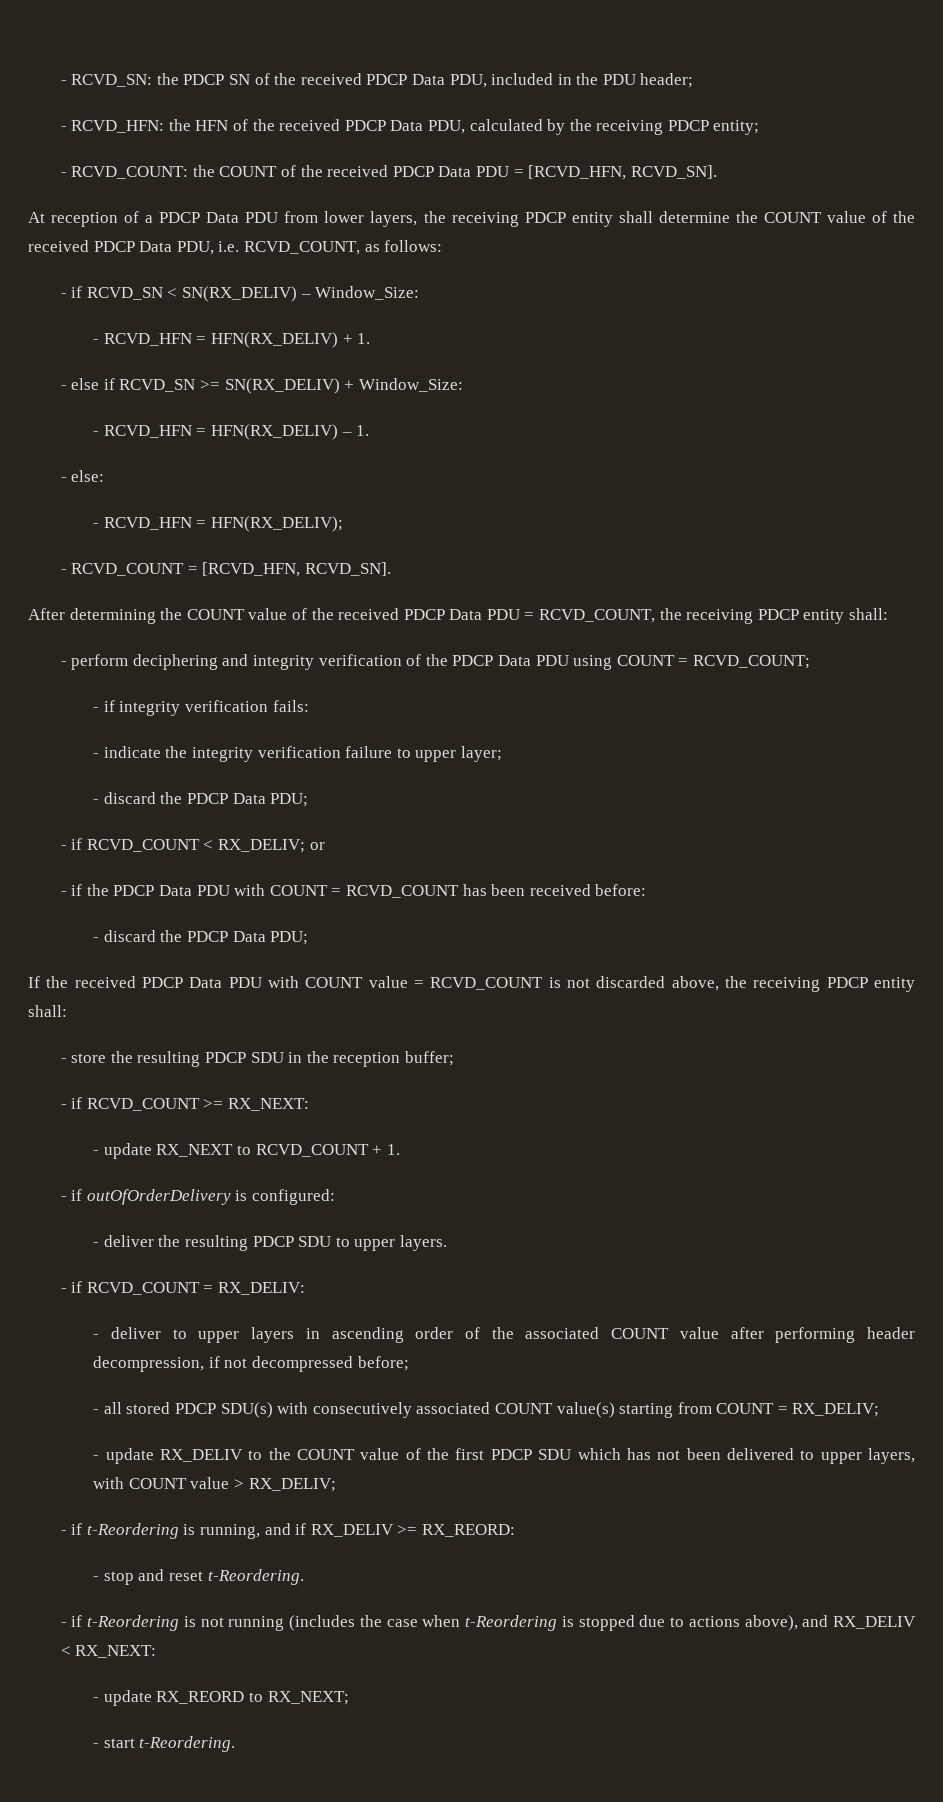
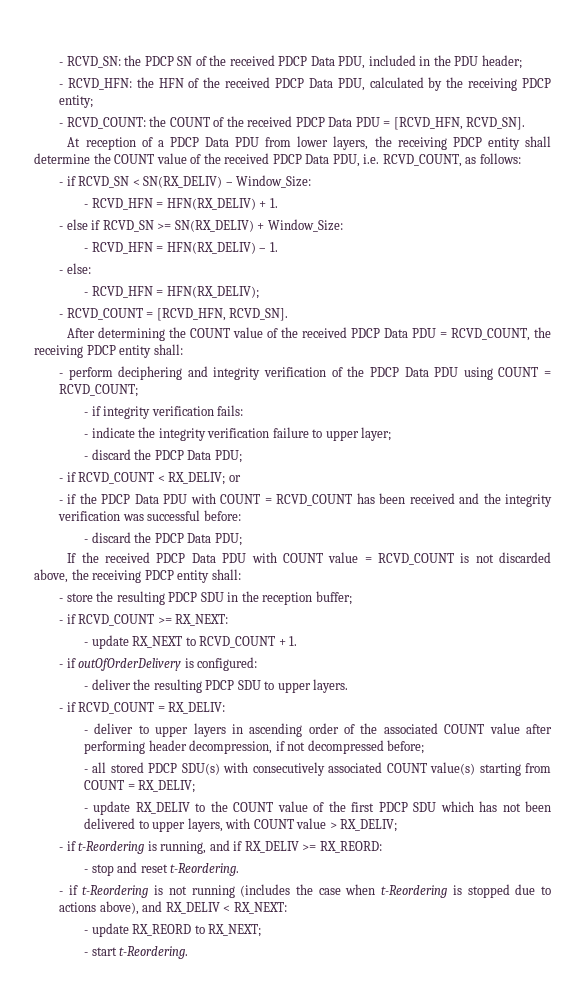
- - if the PDCP Data PDU with COUNT = RCVD_COUNT has been received before:
+ - if the PDCP Data PDU with COUNT = RCVD_COUNT has been received and the integrity verification was successful before:

